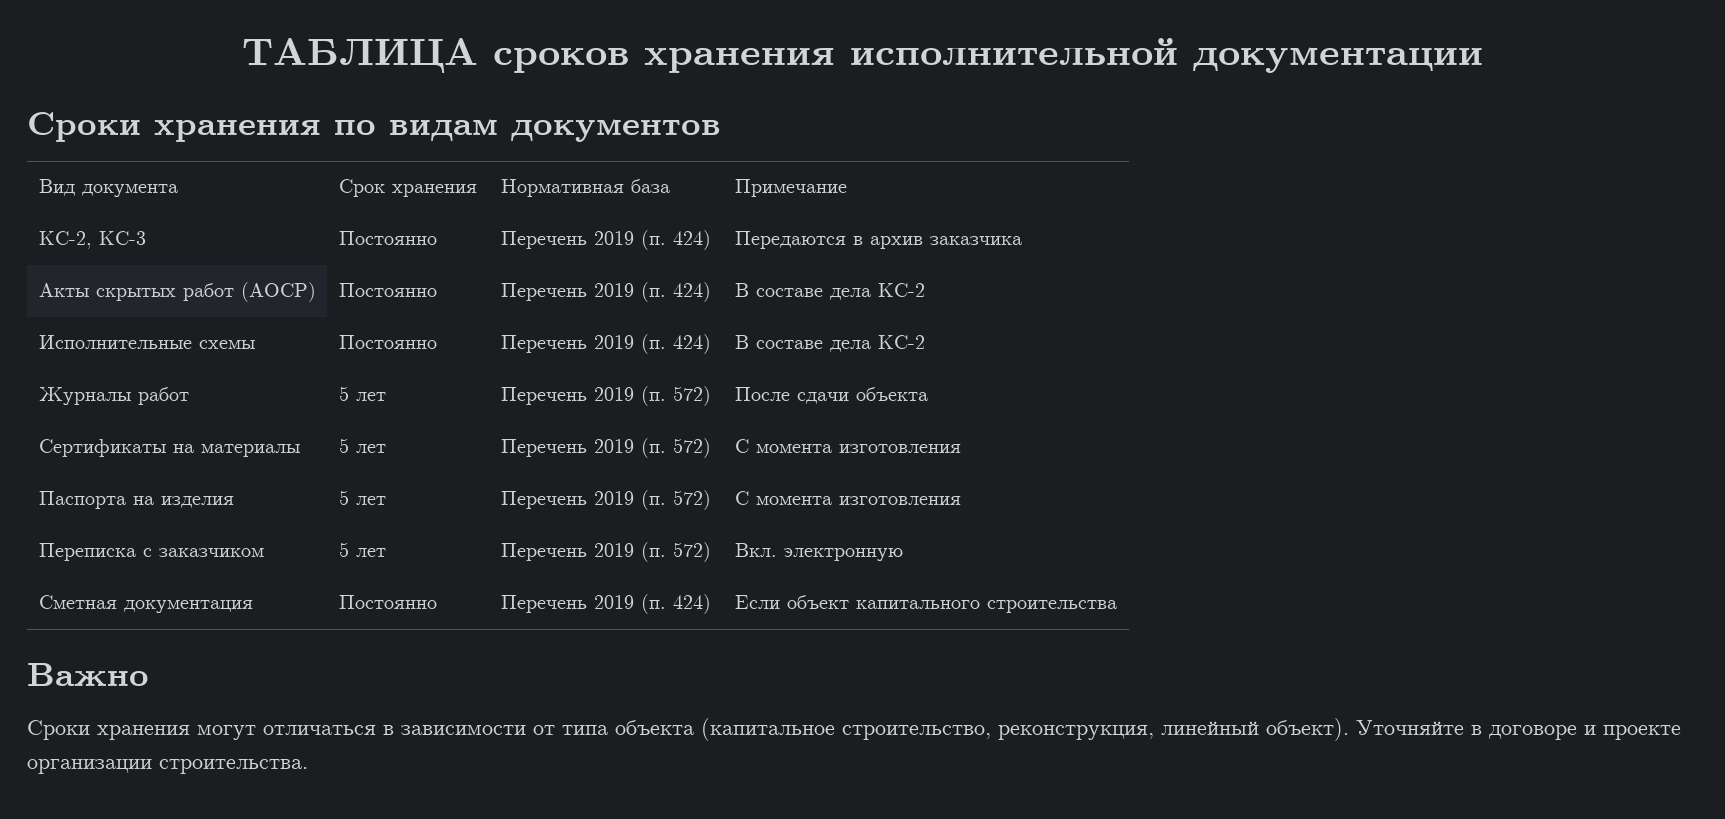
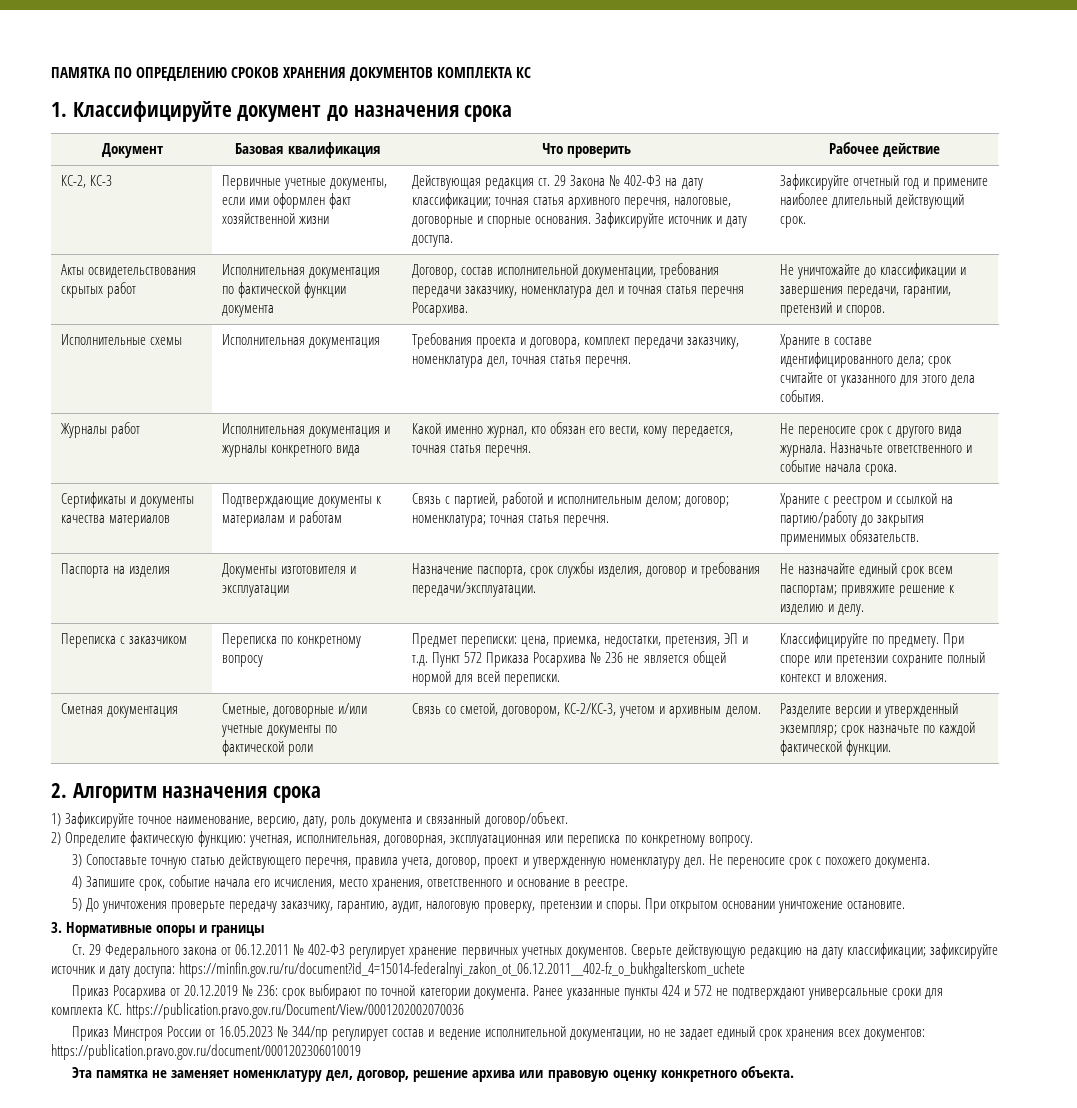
- ТАБЛИЦА сроков хранения исполнительной документации
- Сроки хранения по видам документов
- Вид документа | Срок хранения | Нормативная база | Примечание
- КС-2, КС-3 | Постоянно | Перечень 2019 (п. 424) | Передаются в архив заказчика
+ ПАМЯТКА ПО ОПРЕДЕЛЕНИЮ СРОКОВ ХРАНЕНИЯ ДОКУМЕНТОВ КОМПЛЕКТА КС
+ 1. Классифицируйте документ до назначения срока
+ Документ | Базовая квалификация | Что проверить | Рабочее действие
+ КС-2, КС-3 | Первичные учетные документы, если ими оформлен факт хозяйственной жизни | Действующая редакция ст. 29 Закона № 402-ФЗ на дату классификации; точная статья архивного перечня, налоговые, договорные и спорные основания. Зафиксируйте источник и дату доступа. | Зафиксируйте отчетный год и примените наиболее длительный действующий срок.
- Акты скрытых работ (АОСР) | Постоянно | Перечень 2019 (п. 424) | В составе дела КС-2
- Исполнительные схемы | Постоянно | Перечень 2019 (п. 424) | В составе дела КС-2
- Журналы работ | 5 лет | Перечень 2019 (п. 572) | После сдачи объекта
- Сертификаты на материалы | 5 лет | Перечень 2019 (п. 572) | С момента изготовления
- Паспорта на изделия | 5 лет | Перечень 2019 (п. 572) | С момента изготовления
- Переписка с заказчиком | 5 лет | Перечень 2019 (п. 572) | Вкл. электронную
- Сметная документация | Постоянно | Перечень 2019 (п. 424) | Если объект капитального строительства
- Важно
- Сроки хранения могут отличаться в зависимости от типа объекта (капитальное строительство, реконструкция, линейный объект). Уточняйте в договоре и проекте организации строительства.
+ Акты освидетельствования скрытых работ | Исполнительная документация по фактической функции документа | Договор, состав исполнительной документации, требования передачи заказчику, номенклатура дел и точная статья перечня Росархива. | Не уничтожайте до классификации и завершения передачи, гарантии, претензий и споров.
+ Исполнительные схемы | Исполнительная документация | Требования проекта и договора, комплект передачи заказчику, номенклатура дел, точная статья перечня. | Храните в составе идентифицированного дела; срок считайте от указанного для этого дела события.
+ Журналы работ | Исполнительная документация и журналы конкретного вида | Какой именно журнал, кто обязан его вести, кому передается, точная статья перечня. | Не переносите срок с другого вида журнала. Назначьте ответственного и событие начала срока.
+ Сертификаты и документы качества материалов | Подтверждающие документы к материалам и работам | Связь с партией, работой и исполнительным делом; договор; номенклатура; точная статья перечня. | Храните с реестром и ссылкой на партию/работу до закрытия применимых обязательств.
+ Паспорта на изделия | Документы изготовителя и эксплуатации | Назначение паспорта, срок службы изделия, договор и требования передачи/эксплуатации. | Не назначайте единый срок всем паспортам; привяжите решение к изделию и делу.
+ Переписка с заказчиком | Переписка по конкретному вопросу | Предмет переписки: цена, приемка, недостатки, претензия, ЭП и т.д. Пункт 572 Приказа Росархива № 236 не является общей нормой для всей переписки. | Классифицируйте по предмету. При споре или претензии сохраните полный контекст и вложения.
+ Сметная документация | Сметные, договорные и/или учетные документы по фактической роли | Связь со сметой, договором, КС-2/КС-3, учетом и архивным делом. | Разделите версии и утвержденный экземпляр; срок назначьте по каждой фактической функции.
+ 2. Алгоритм назначения срока
+ 1) Зафиксируйте точное наименование, версию, дату, роль документа и связанный договор/объект.
+ 2) Определите фактическую функцию: учетная, исполнительная, договорная, эксплуатационная или переписка по конкретному вопросу.
+ 3) Сопоставьте точную статью действующего перечня, правила учета, договор, проект и утвержденную номенклатуру дел. Не переносите срок с похожего документа.
+ 4) Запишите срок, событие начала его исчисления, место хранения, ответственного и основание в реестре.
+ 5) До уничтожения проверьте передачу заказчику, гарантию, аудит, налоговую проверку, претензии и споры. При открытом основании уничтожение остановите.
+ 3. Нормативные опоры и границы
+ Ст. 29 Федерального закона от 06.12.2011 № 402-ФЗ регулирует хранение первичных учетных документов. Сверьте действующую редакцию на дату классификации; зафиксируйте источник и дату доступа: https://minfin.gov.ru/ru/document?id_4=15014-federalnyi_zakon_ot_06.12.2011__402-fz_o_bukhgalterskom_uchete
+ Приказ Росархива от 20.12.2019 № 236: срок выбирают по точной категории документа. Ранее указанные пункты 424 и 572 не подтверждают универсальные сроки для комплекта КС. https://publication.pravo.gov.ru/Document/View/0001202002070036
+ Приказ Минстроя России от 16.05.2023 № 344/пр регулирует состав и ведение исполнительной документации, но не задает единый срок хранения всех документов: https://publication.pravo.gov.ru/document/0001202306010019
+ Эта памятка не заменяет номенклатуру дел, договор, решение архива или правовую оценку конкретного объекта.

